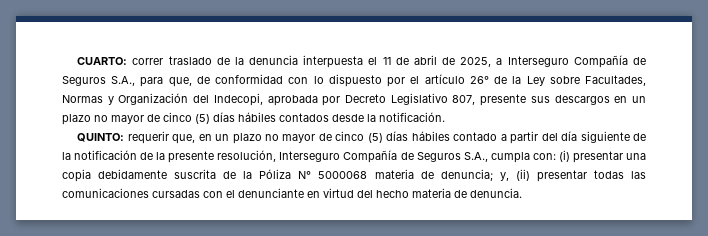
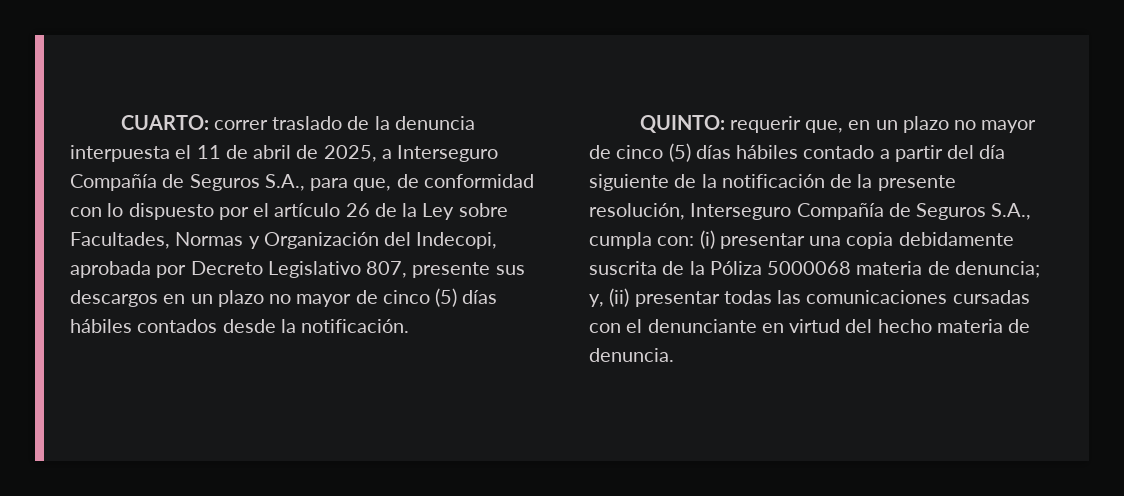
- correr traslado de la denuncia interpuesta el 11 de abril de 2025, a Interseguro Compañía de Seguros S.A., para que, de conformidad con lo dispuesto por el artículo 26° de la Ley sobre Facultades, Normas y Organización del Indecopi, aprobada por Decreto Legislativo 807, presente sus descargos en un plazo no mayor de cinco (5) días hábiles contados desde la notificación.
+ correr traslado de la denuncia interpuesta el 11 de abril de 2025, a Interseguro Compañía de Seguros S.A., para que, de conformidad con lo dispuesto por el artículo 26 de la Ley sobre Facultades, Normas y Organización del Indecopi, aprobada por Decreto Legislativo 807, presente sus descargos en un plazo no mayor de cinco (5) días hábiles contados desde la notificación.
- (i) presentar una copia debidamente suscrita de la Póliza N° 5000068 materia de denuncia;
+ (i) presentar una copia debidamente suscrita de la Póliza 5000068 materia de denuncia;

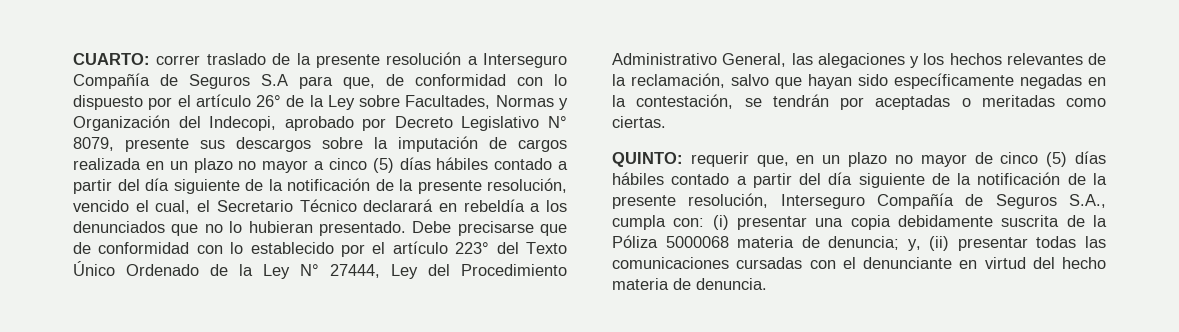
- CUARTO: correr traslado de la denuncia interpuesta el 11 de abril de 2025, a Interseguro Compañía de Seguros S.A., para que, de conformidad con lo dispuesto por el artículo 26 de la Ley sobre Facultades, Normas y Organización del Indecopi, aprobada por Decreto Legislativo 807, presente sus descargos en un plazo no mayor de cinco (5) días hábiles contados desde la notificación.
+ CUARTO: correr traslado de la presente resolución a Interseguro Compañía de Seguros S.A para que, de conformidad con lo dispuesto por el artículo 26° de la Ley sobre Facultades, Normas y Organización del Indecopi, aprobado por Decreto Legislativo N° 8079, presente sus descargos sobre la imputación de cargos realizada en un plazo no mayor a cinco (5) días hábiles contado a partir del día siguiente de la notificación de la presente resolución, vencido el cual, el Secretario Técnico declarará en rebeldía a los denunciados que no lo hubieran presentado. Debe precisarse que de conformidad con lo establecido por el artículo 223° del Texto Único Ordenado de la Ley N° 27444, Ley del Procedimiento Administrativo General, las alegaciones y los hechos relevantes de la reclamación, salvo que hayan sido específicamente negadas en la contestación, se tendrán por aceptadas o meritadas como ciertas.

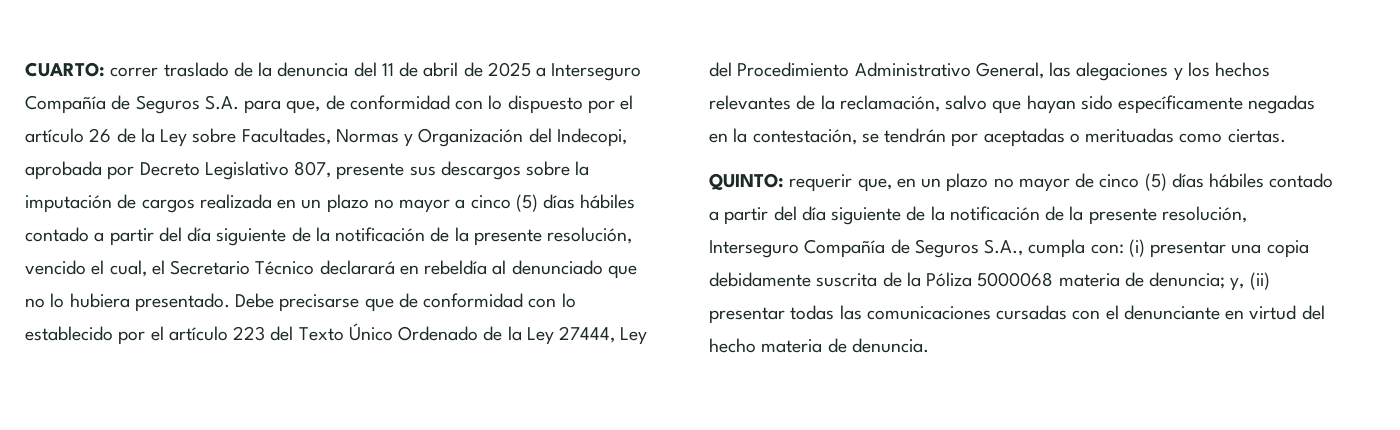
- correr traslado de la presente resolución a Interseguro Compañía de Seguros S.A para que, de conformidad con lo dispuesto por el artículo 26° de la Ley sobre Facultades, Normas y Organización del Indecopi, aprobado por Decreto Legislativo N° 8079, presente sus descargos sobre la imputación de cargos realizada en un plazo no mayor a cinco (5) días hábiles contado a partir del día siguiente de la notificación de la presente resolución, vencido el cual, el Secretario Técnico declarará en rebeldía a los denunciados que no lo hubieran presentado.
+ correr traslado de la denuncia del 11 de abril de 2025 a Interseguro Compañía de Seguros S.A. para que, de conformidad con lo dispuesto por el artículo 26 de la Ley sobre Facultades, Normas y Organización del Indecopi, aprobada por Decreto Legislativo 807, presente sus descargos sobre la imputación de cargos realizada en un plazo no mayor a cinco (5) días hábiles contado a partir del día siguiente de la notificación de la presente resolución, vencido el cual, el Secretario Técnico declarará en rebeldía al denunciado que no lo hubiera presentado.
- Debe precisarse que de conformidad con lo establecido por el artículo 223° del Texto Único Ordenado de la Ley N° 27444, Ley del Procedimiento Administrativo General, las alegaciones y los hechos relevantes de la reclamación, salvo que hayan sido específicamente negadas en la contestación, se tendrán por aceptadas o meritadas como ciertas.
+ Debe precisarse que de conformidad con lo establecido por el artículo 223 del Texto Único Ordenado de la Ley 27444, Ley del Procedimiento Administrativo General, las alegaciones y los hechos relevantes de la reclamación, salvo que hayan sido específicamente negadas en la contestación, se tendrán por aceptadas o merituadas como ciertas.

